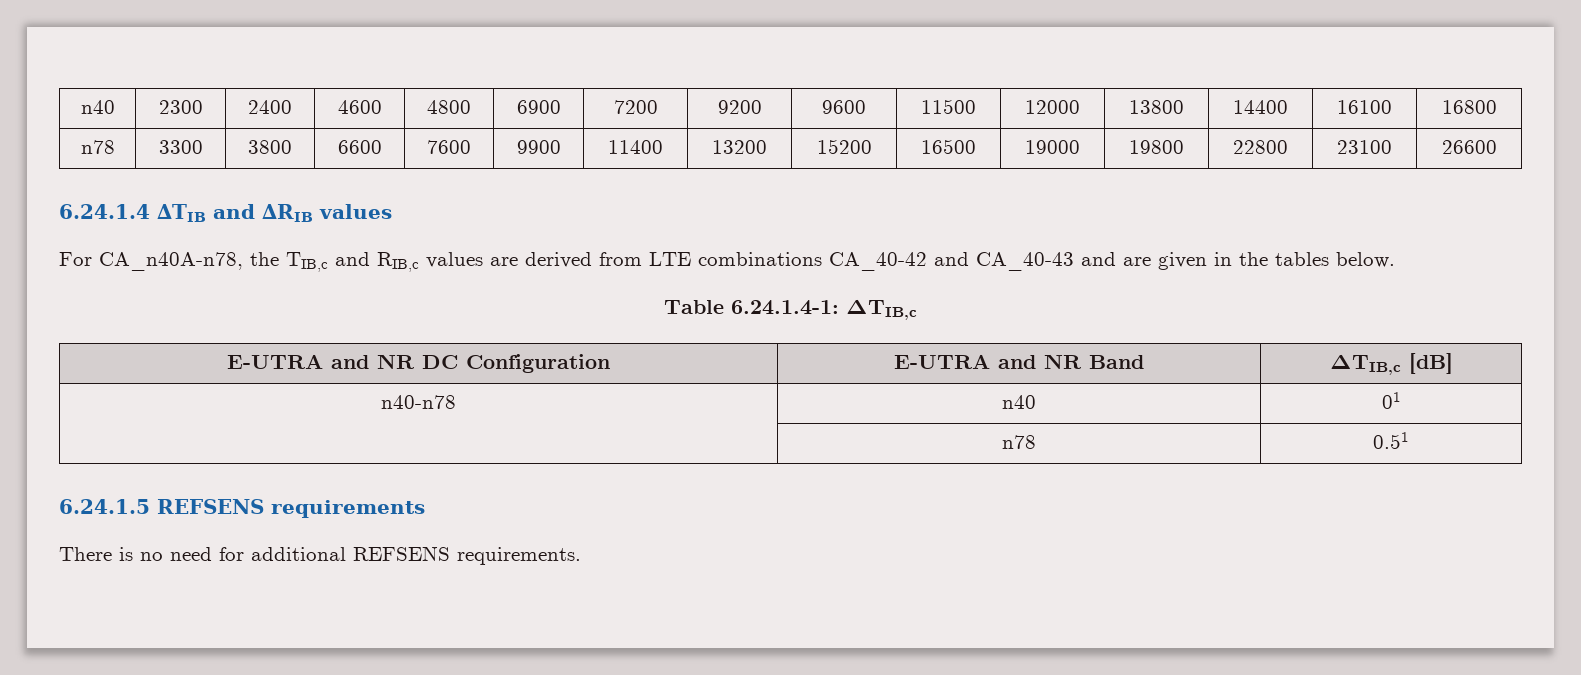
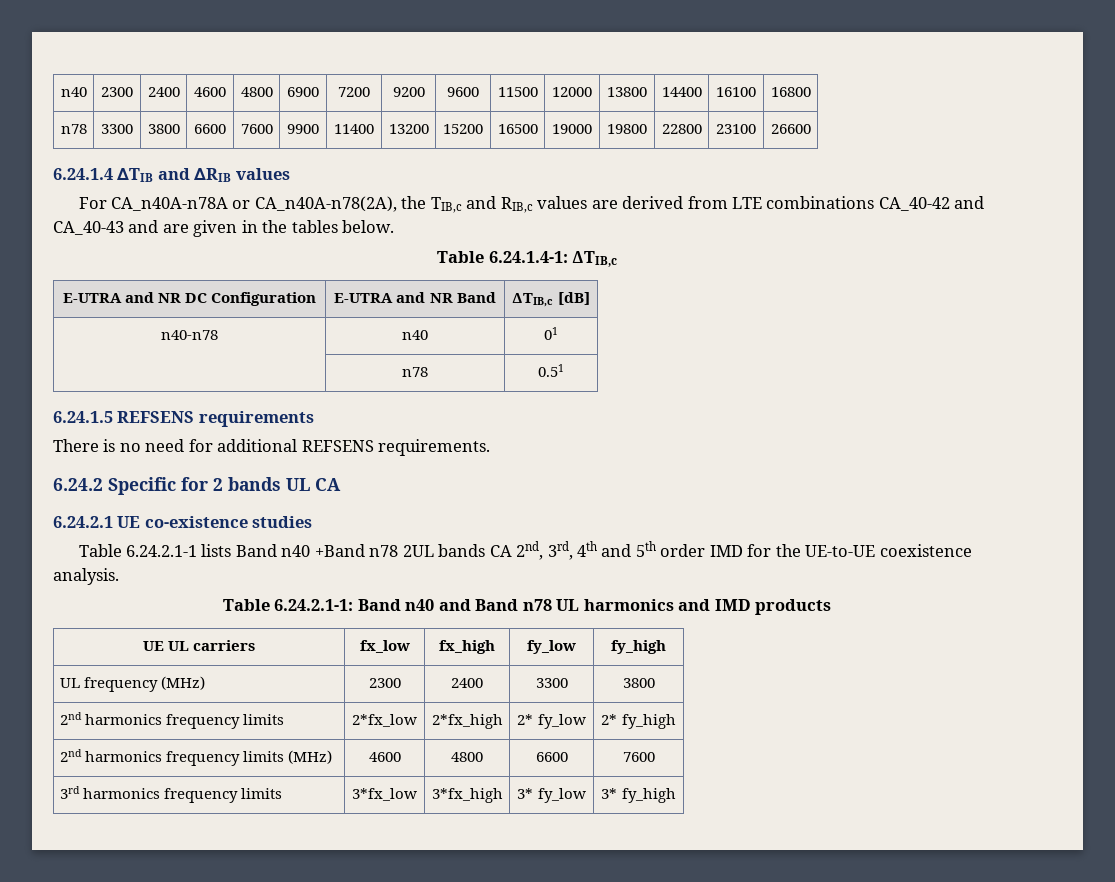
- For CA_n40A-n78, the TIB,c and RIB,c values are derived from LTE combinations CA_40-42 and CA_40-43 and are given in the tables below.
+ For CA_n40A-n78A or CA_n40A-n78(2A), the TIB,c and RIB,c values are derived from LTE combinations CA_40-42 and CA_40-43 and are given in the tables below.
+ 6.24.2 Specific for 2 bands UL CA
+ 6.24.2.1 UE co-existence studies
+ Table 6.24.2.1-1 lists Band n40 +Band n78 2UL bands CA 2nd, 3rd, 4th and 5th order IMD for the UE-to-UE coexistence analysis.
+ Table 6.24.2.1-1: Band n40 and Band n78 UL harmonics and IMD products
+ UE UL carriers | fx_low | fx_high | fy_low | fy_high
+ UL frequency (MHz) | 2300 | 2400 | 3300 | 3800
+ 2nd harmonics frequency limits | 2*fx_low | 2*fx_high | 2* fy_low | 2* fy_high
+ 2nd harmonics frequency limits (MHz) | 4600 | 4800 | 6600 | 7600
+ 3rd harmonics frequency limits | 3*fx_low | 3*fx_high | 3* fy_low | 3* fy_high

